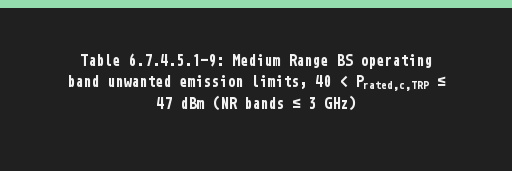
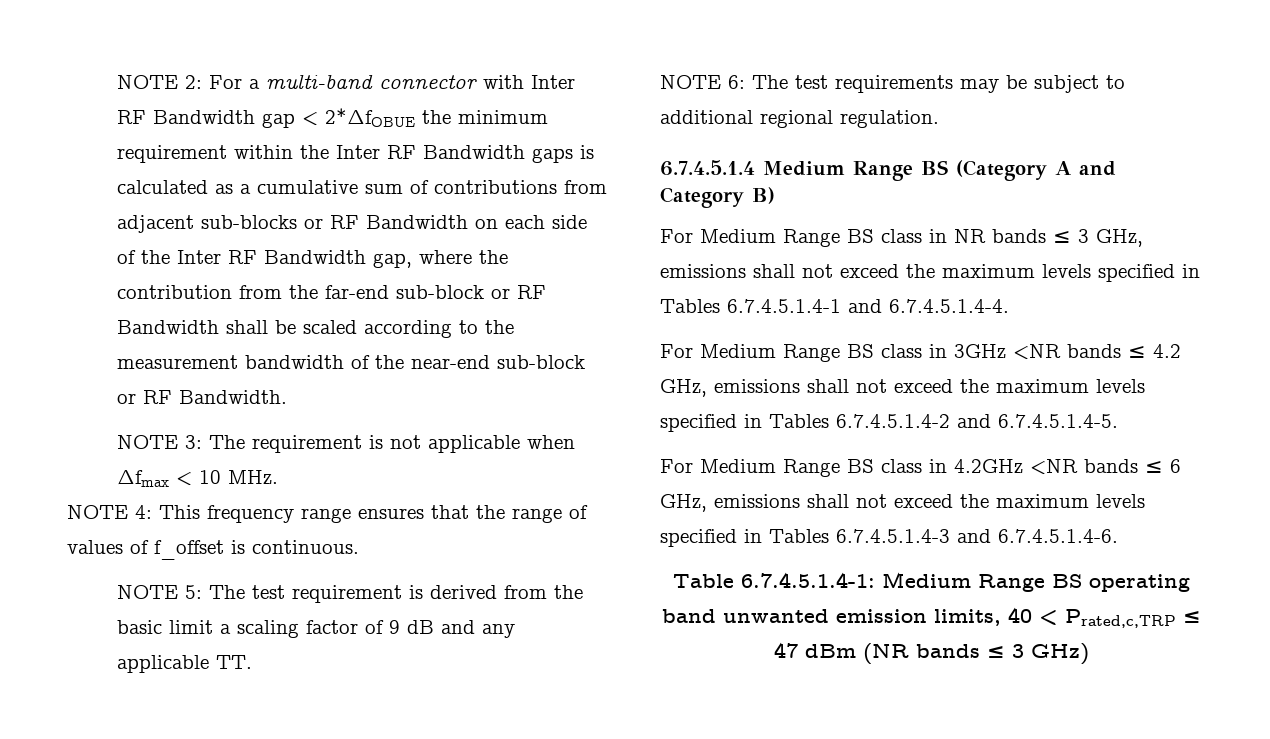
- Table 6.7.4.5.1-9: Medium Range BS operating band unwanted emission limits, 40 < Prated,c,TRP ≤ 47 dBm (NR bands ≤ 3 GHz)
+ NOTE 2: For a multi-band connector with Inter RF Bandwidth gap < 2*ΔfOBUE the minimum requirement within the Inter RF Bandwidth gaps is calculated as a cumulative sum of contributions from adjacent sub-blocks or RF Bandwidth on each side of the Inter RF Bandwidth gap, where the contribution from the far-end sub-block or RF Bandwidth shall be scaled according to the measurement bandwidth of the near-end sub-block or RF Bandwidth.
+ NOTE 3: The requirement is not applicable when Δfmax < 10 MHz.
+ NOTE 4: This frequency range ensures that the range of values of f_offset is continuous.
+ NOTE 5: The test requirement is derived from the basic limit a scaling factor of 9 dB and any applicable TT.
+ NOTE 6: The test requirements may be subject to additional regional regulation.
+ 6.7.4.5.1.4 Medium Range BS (Category A and Category B)
+ For Medium Range BS class in NR bands ≤ 3 GHz, emissions shall not exceed the maximum levels specified in Tables 6.7.4.5.1.4-1 and 6.7.4.5.1.4-4.
+ For Medium Range BS class in 3GHz <NR bands ≤ 4.2 GHz, emissions shall not exceed the maximum levels specified in Tables 6.7.4.5.1.4-2 and 6.7.4.5.1.4-5.
+ For Medium Range BS class in 4.2GHz <NR bands ≤ 6 GHz, emissions shall not exceed the maximum levels specified in Tables 6.7.4.5.1.4-3 and 6.7.4.5.1.4-6.
+ Table 6.7.4.5.1.4-1: Medium Range BS operating band unwanted emission limits, 40 < Prated,c,TRP ≤ 47 dBm (NR bands ≤ 3 GHz)

